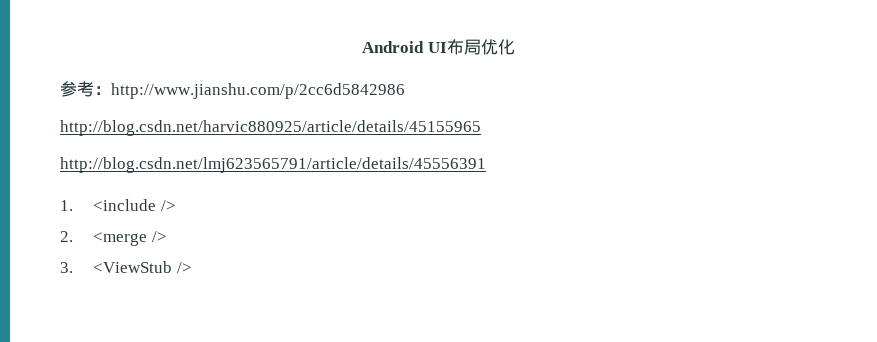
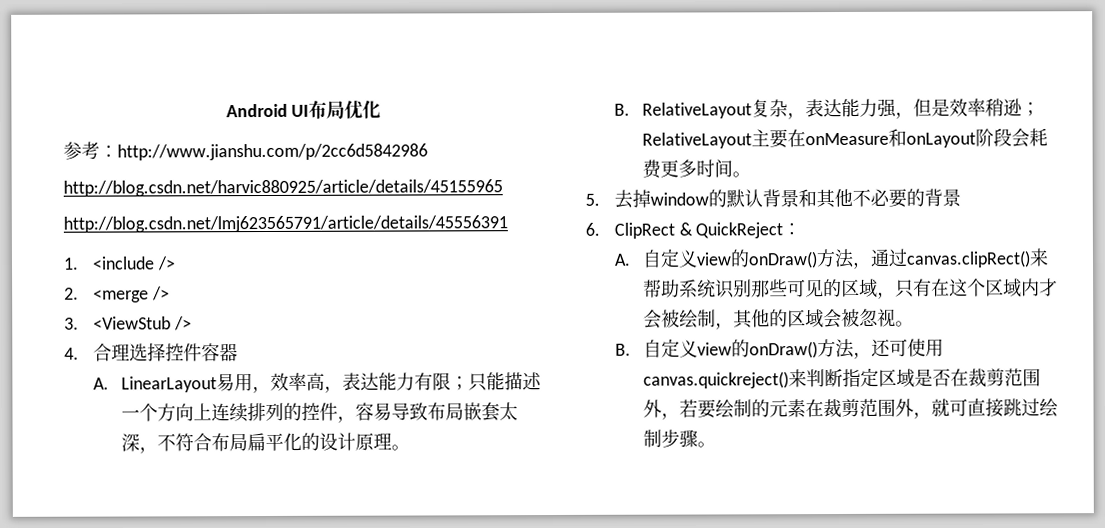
+ 4.合理选择控件容器
+ A. LinearLayout易用，效率高，表达能力有限；只能描述一个方向上连续排列的控件，容易导致布局嵌套太深，不符合布局扁平化的设计原理。
+ B. RelativeLayout复杂，表达能力强，但是效率稍逊；RelativeLayout主要在onMeasure和onLayout阶段会耗费更多时间。
+ 5.去掉window的默认背景和其他不必要的背景
+ 6. ClipRect & QuickReject：
+ A.自定义view的onDraw()方法，通过canvas.clipRect()来帮助系统识别那些可见的区域，只有在这个区域内才会被绘制，其他的区域会被忽视。
+ B.自定义view的onDraw()方法，还可使用canvas.quickreject()来判断指定区域是否在裁剪范围外，若要绘制的元素在裁剪范围外，就可直接跳过绘制步骤。

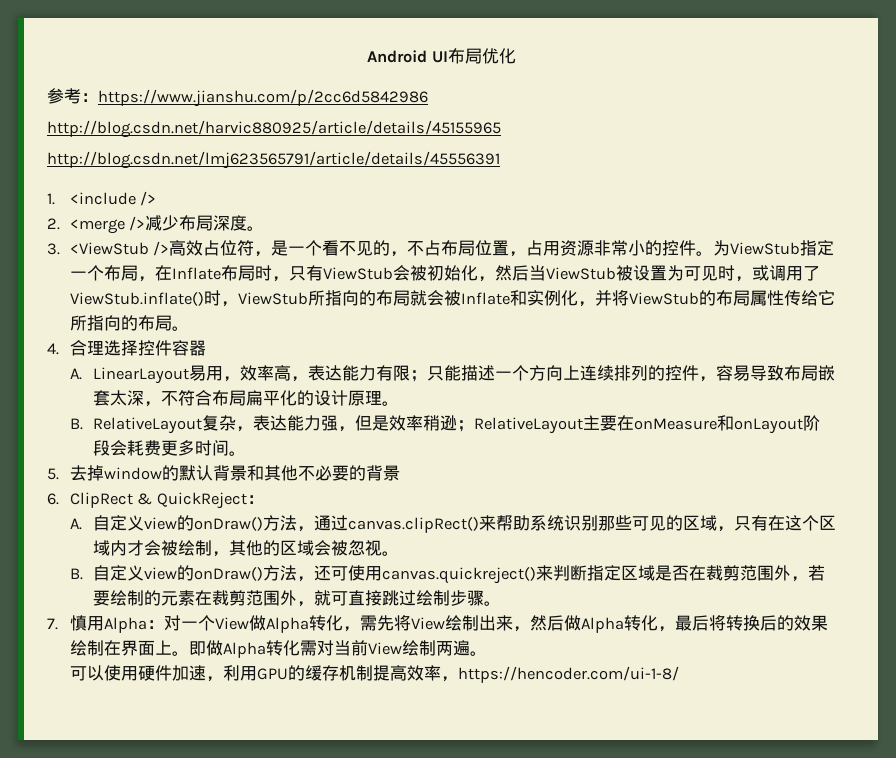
- 参考：http://www.jianshu.com/p/2cc6d5842986
+ 参考：https://www.jianshu.com/p/2cc6d5842986
- 2. <merge />
+ 2. <merge />减少布局深度。
- 3. <ViewStub />
+ 3. <ViewStub />高效占位符，是一个看不见的，不占布局位置，占用资源非常小的控件。为ViewStub指定一个布局，在Inflate布局时，只有ViewStub会被初始化，然后当ViewStub被设置为可见时，或调用了ViewStub.inflate()时，ViewStub所指向的布局就会被Inflate和实例化，并将ViewStub的布局属性传给它所指向的布局。
+ 7.慎用Alpha：对一个View做Alpha转化，需先将View绘制出来，然后做Alpha转化，最后将转换后的效果绘制在界面上。即做Alpha转化需对当前View绘制两遍。
+ 可以使用硬件加速，利用GPU的缓存机制提高效率，https://hencoder.com/ui-1-8/

